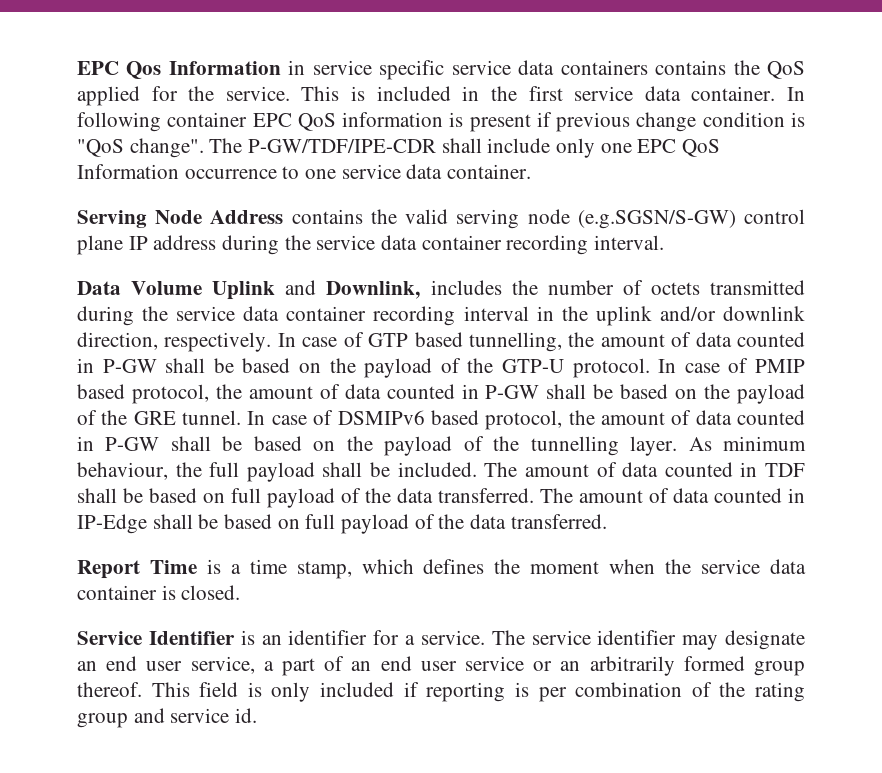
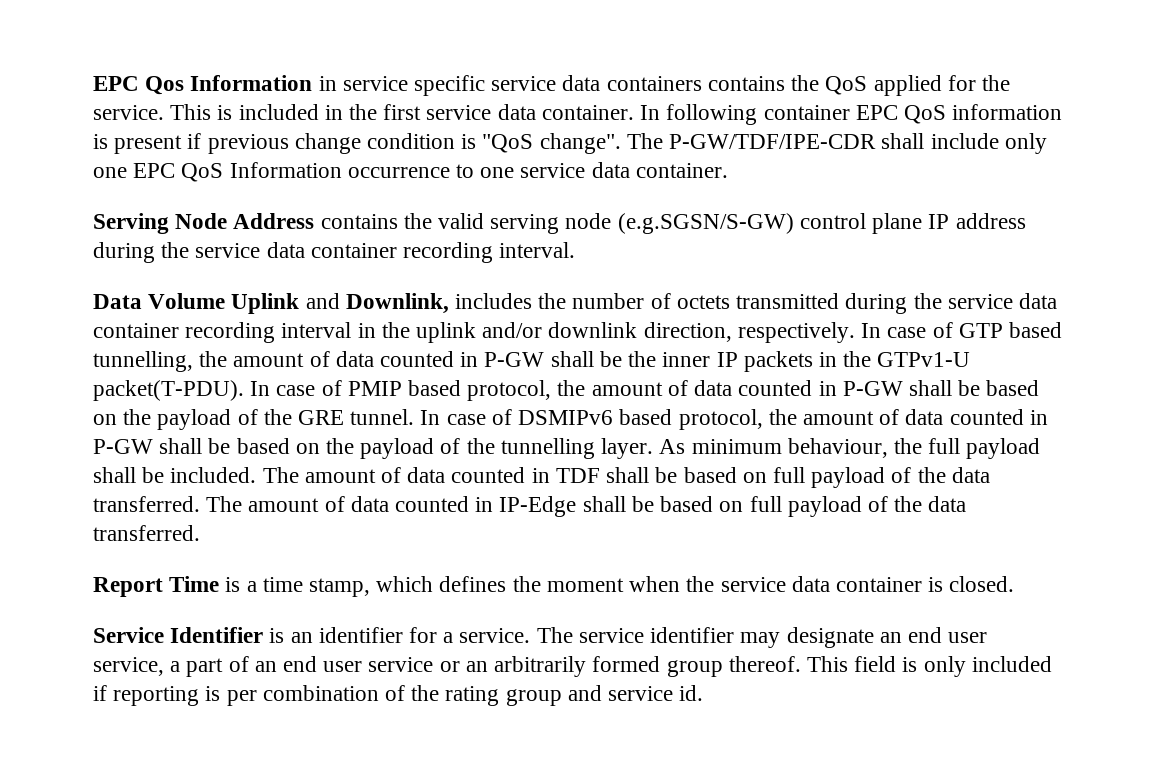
- In case of GTP based tunnelling, the amount of data counted in P-GW shall be based on the payload of the GTP-U protocol.
+ In case of GTP based tunnelling, the amount of data counted in P-GW shall be the inner IP packets in the GTPv1-U packet(T-PDU).

